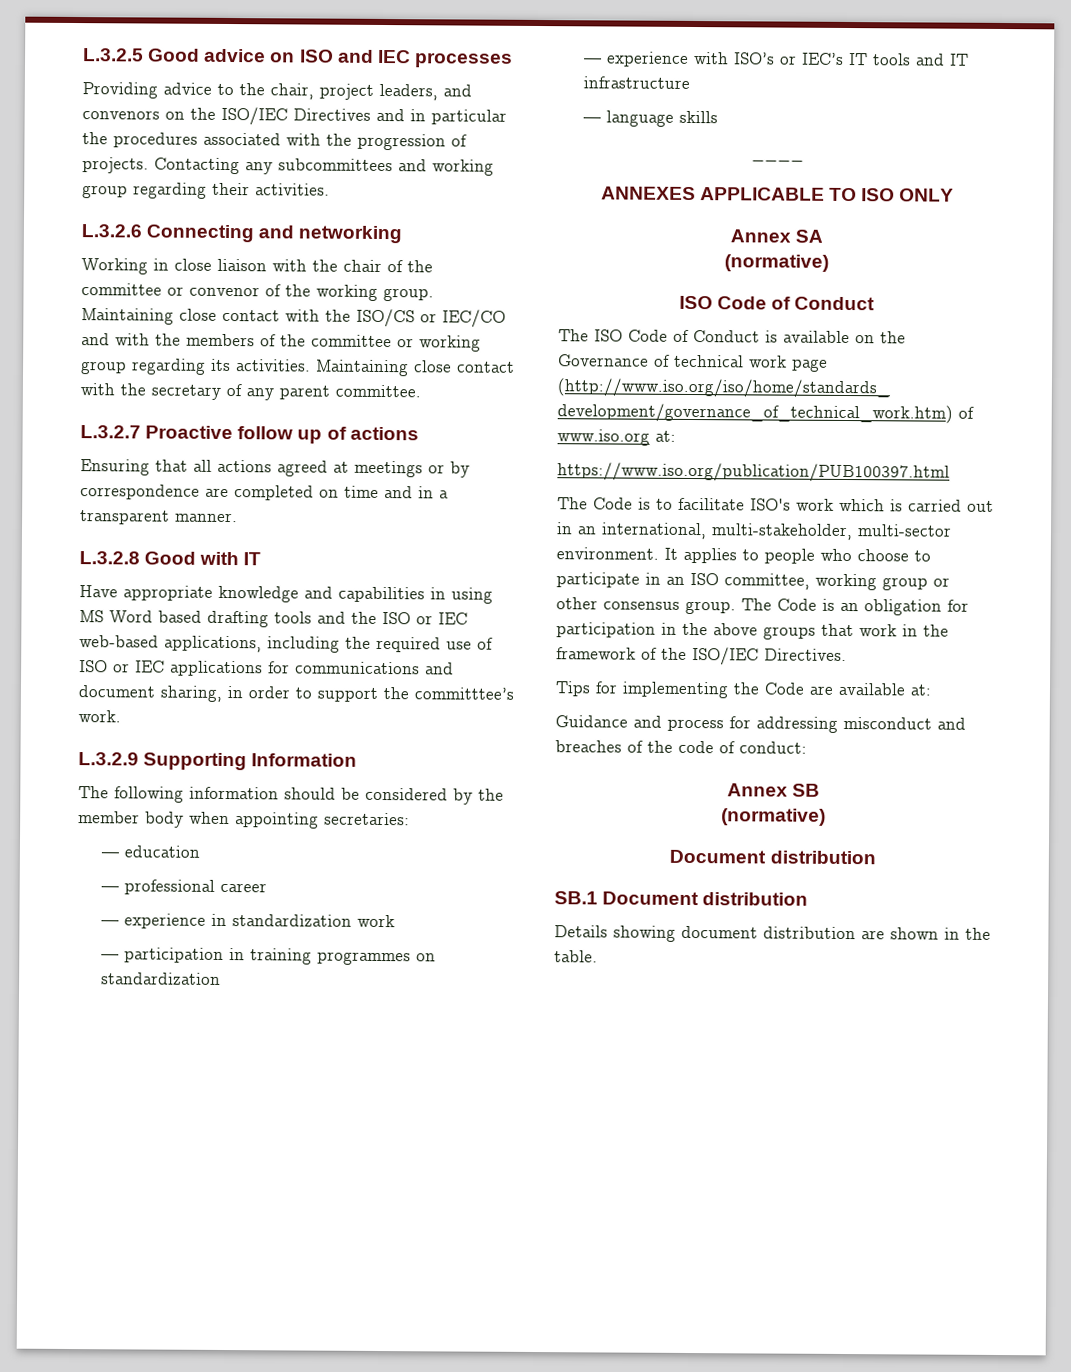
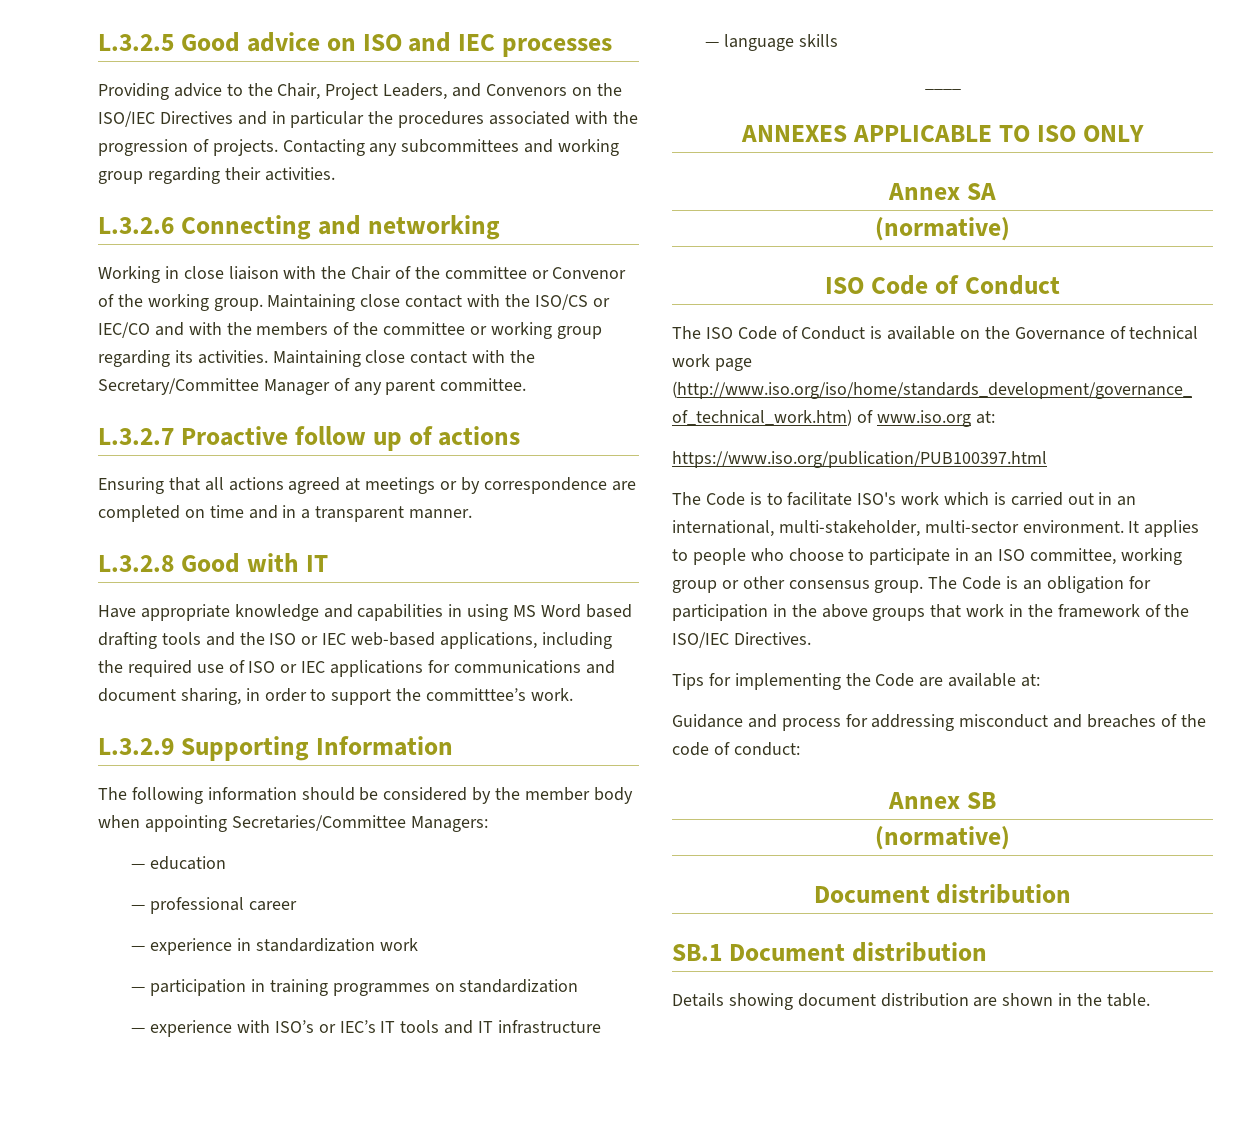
- Providing advice to the chair, project leaders, and convenors on the ISO/IEC Directives and in particular the procedures associated with the progression of projects.
+ Providing advice to the Chair, Project Leaders, and Convenors on the ISO/IEC Directives and in particular the procedures associated with the progression of projects.
- Working in close liaison with the chair of the committee or convenor of the working group.
+ Working in close liaison with the Chair of the committee or Convenor of the working group.
- Maintaining close contact with the secretary of any parent committee.
+ Maintaining close contact with the Secretary/Committee Manager of any parent committee.
- The following information should be considered by the member body when appointing secretaries:
+ The following information should be considered by the member body when appointing Secretaries/Committee Managers:

